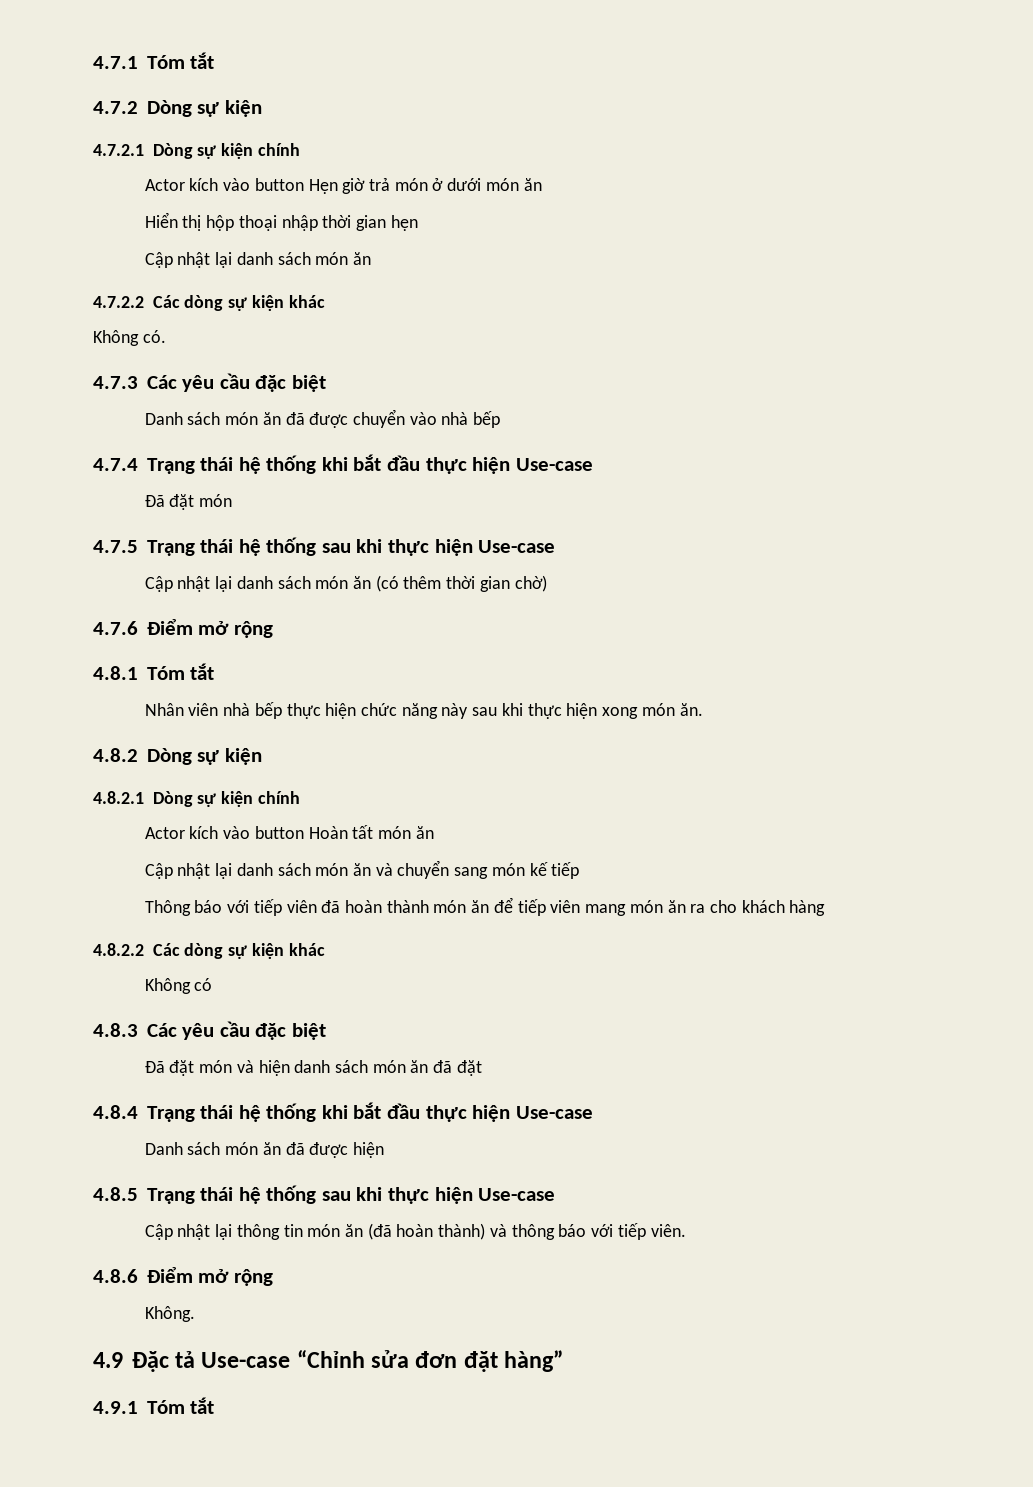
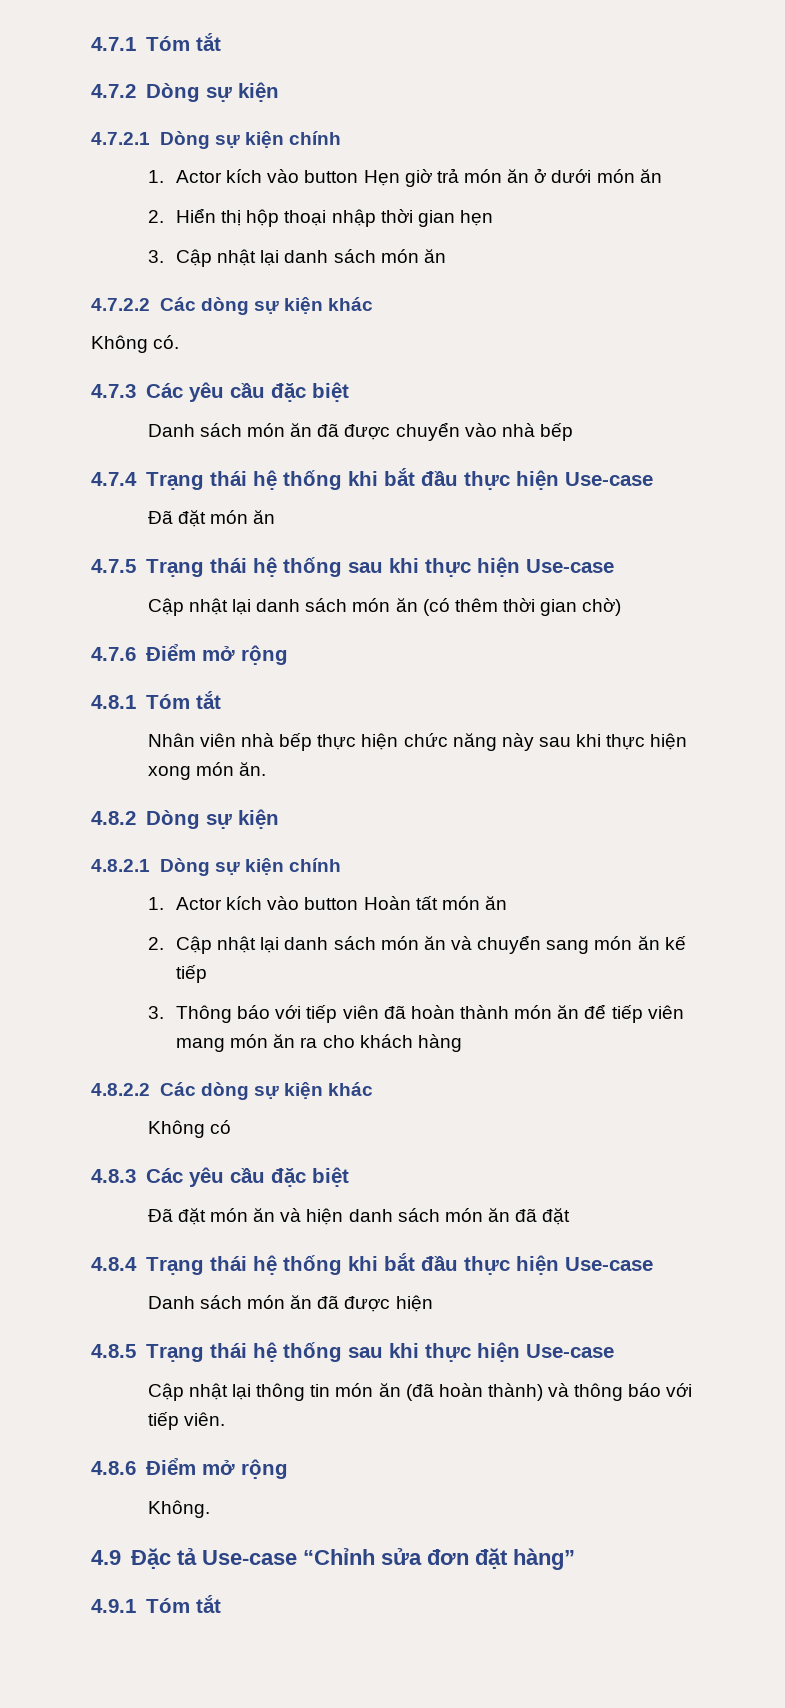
- Actor kích vào button Hẹn giờ trả món ở dưới món ăn
+ 1. Actor kích vào button Hẹn giờ trả món ăn ở dưới món ăn
- Hiển thị hộp thoại nhập thời gian hẹn
- Cập nhật lại danh sách món ăn
+ 2. Hiển thị hộp thoại nhập thời gian hẹn
+ 3. Cập nhật lại danh sách món ăn
  4.7.4 Trạng thái hệ thống khi bắt đầu thực hiện Use-case
- Đã đặt món
+ Đã đặt món ăn
- Actor kích vào button Hoàn tất món ăn
+ 1. Actor kích vào button Hoàn tất món ăn
- Cập nhật lại danh sách món ăn và chuyển sang món kế tiếp
+ 2. Cập nhật lại danh sách món ăn và chuyển sang món ăn kế tiếp
- Thông báo với tiếp viên đã hoàn thành món ăn để tiếp viên mang món ăn ra cho khách hàng
+ 3. Thông báo với tiếp viên đã hoàn thành món ăn để tiếp viên mang món ăn ra cho khách hàng
- Đã đặt món và hiện danh sách món ăn đã đặt
+ Đã đặt món ăn và hiện danh sách món ăn đã đặt

